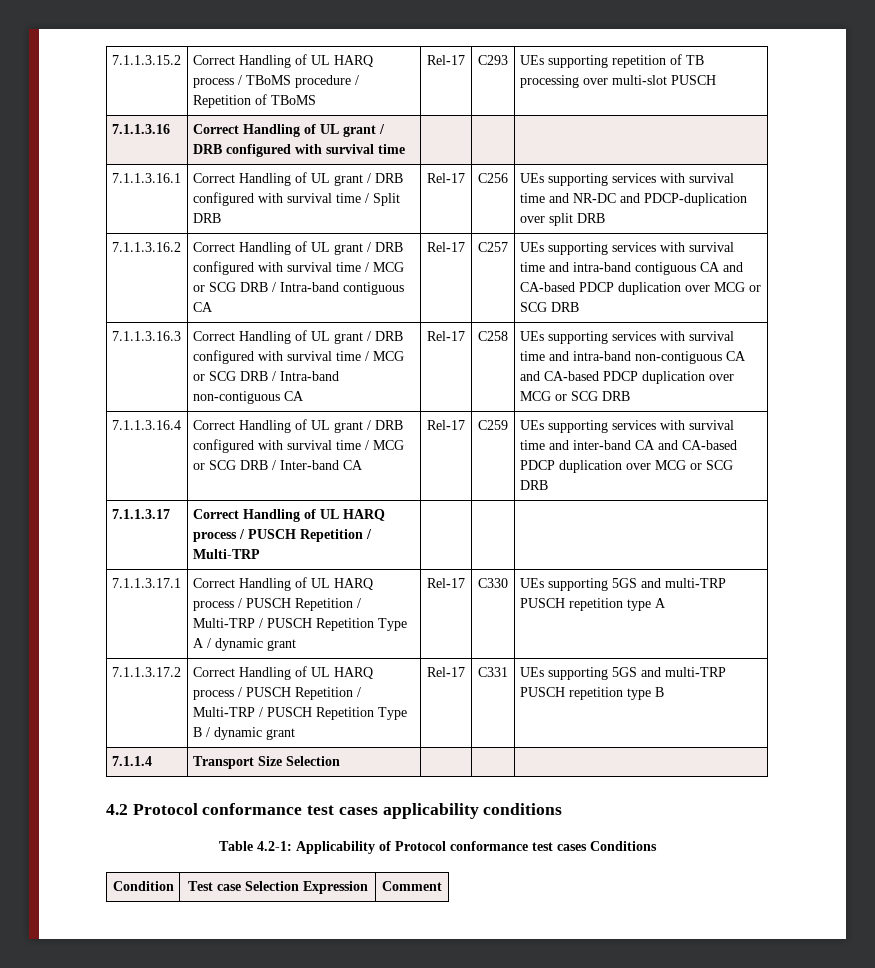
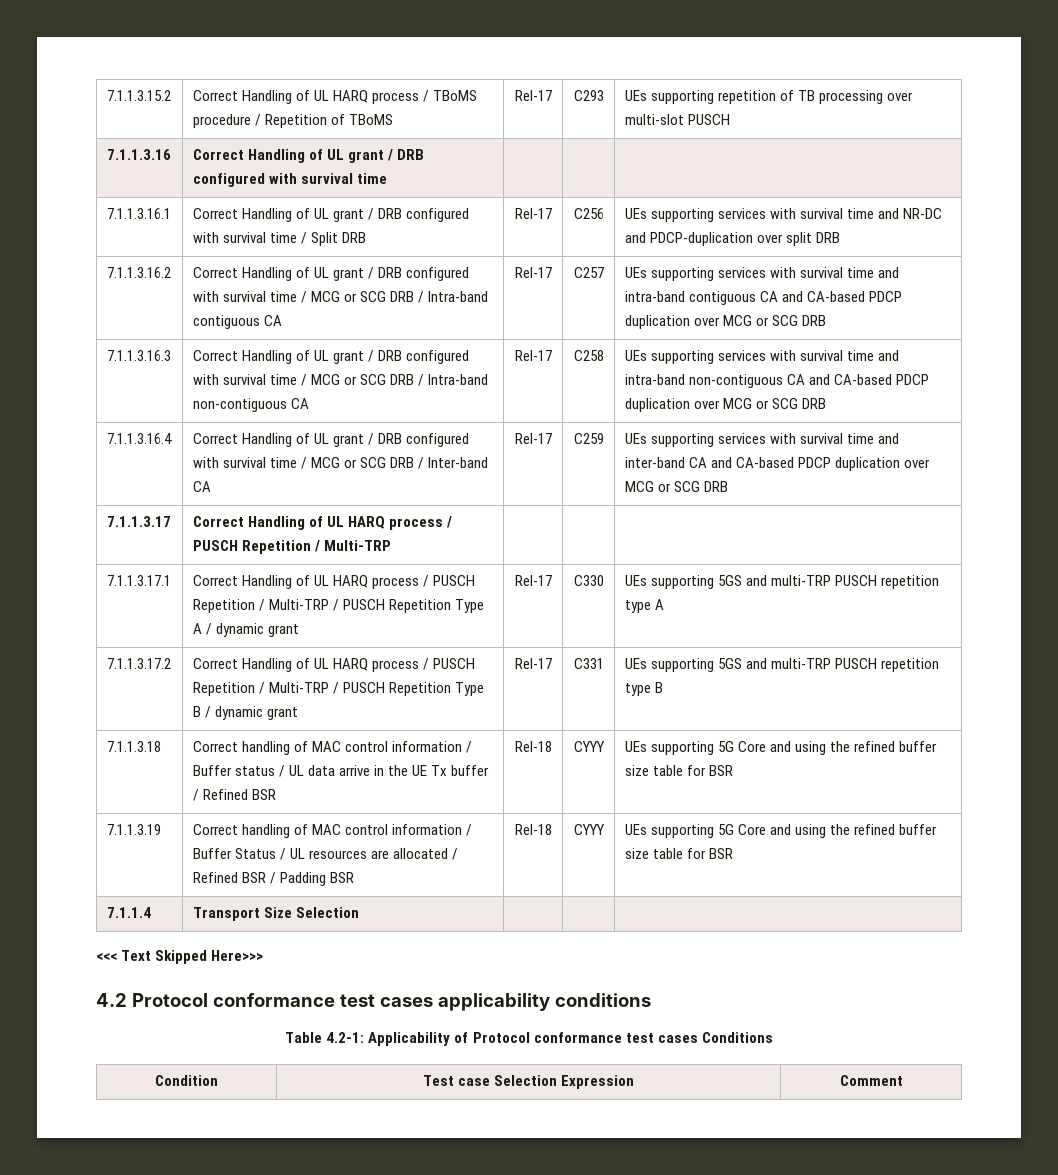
+ 7.1.1.3.18 | Correct handling of MAC control information / Buffer status / UL data arrive in the UE Tx buffer / Refined BSR | Rel-18 | CYYY | UEs supporting 5G Core and using the refined buffer size table for BSR
+ 7.1.1.3.19 | Correct handling of MAC control information / Buffer Status / UL resources are allocated / Refined BSR / Padding BSR | Rel-18 | CYYY | UEs supporting 5G Core and using the refined buffer size table for BSR
+ <<< Text Skipped Here>>>

